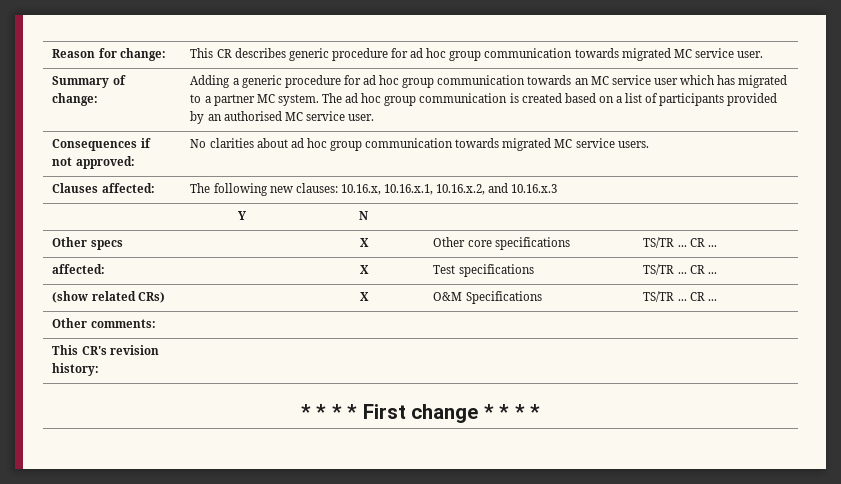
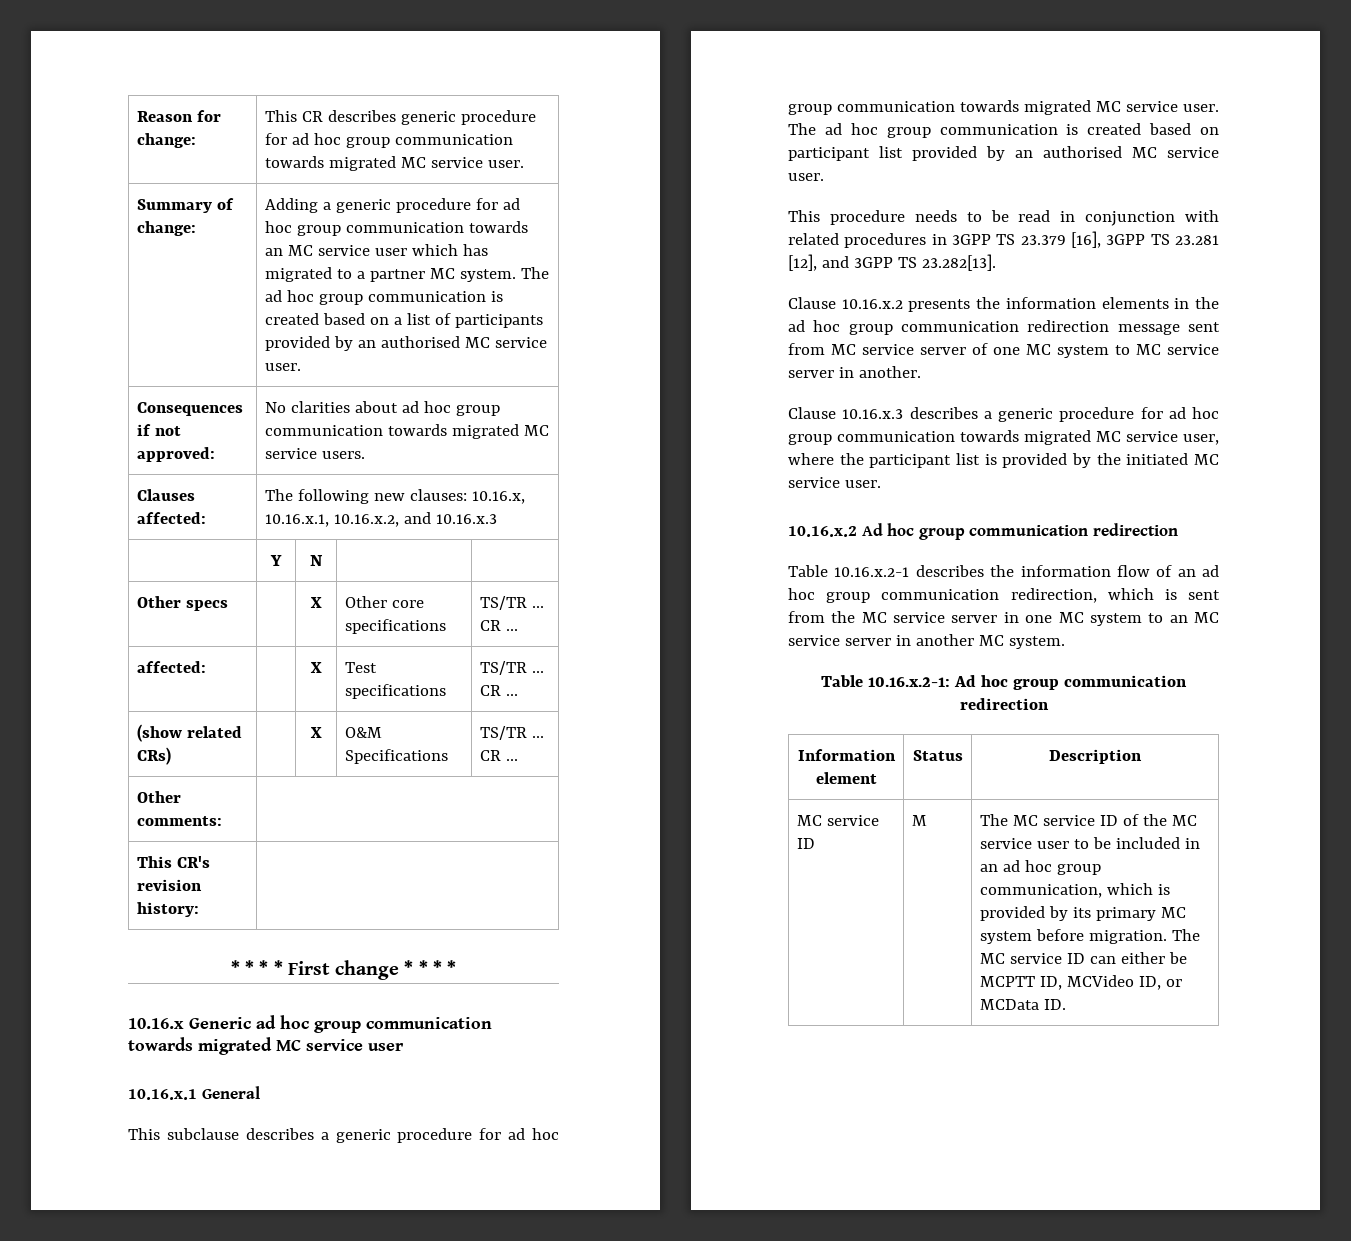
+ 10.16.x Generic ad hoc group communication towards migrated MC service user
+ 10.16.x.1 General
+ This subclause describes a generic procedure for ad hoc group communication towards migrated MC service user. The ad hoc group communication is created based on participant list provided by an authorised MC service user.
+ This procedure needs to be read in conjunction with related procedures in 3GPP TS 23.379 [16], 3GPP TS 23.281 [12], and 3GPP TS 23.282[13].
+ Clause 10.16.x.2 presents the information elements in the ad hoc group communication redirection message sent from MC service server of one MC system to MC service server in another.
+ Clause 10.16.x.3 describes a generic procedure for ad hoc group communication towards migrated MC service user, where the participant list is provided by the initiated MC service user.
+ 10.16.x.2 Ad hoc group communication redirection
+ Table 10.16.x.2-1 describes the information flow of an ad hoc group communication redirection, which is sent from the MC service server in one MC system to an MC service server in another MC system.
+ Table 10.16.x.2-1: Ad hoc group communication redirection
+ Information element | Status | Description
+ MC service ID | M | The MC service ID of the MC service user to be included in an ad hoc group communication, which is provided by its primary MC system before migration. The MC service ID can either be MCPTT ID, MCVideo ID, or MCData ID.

